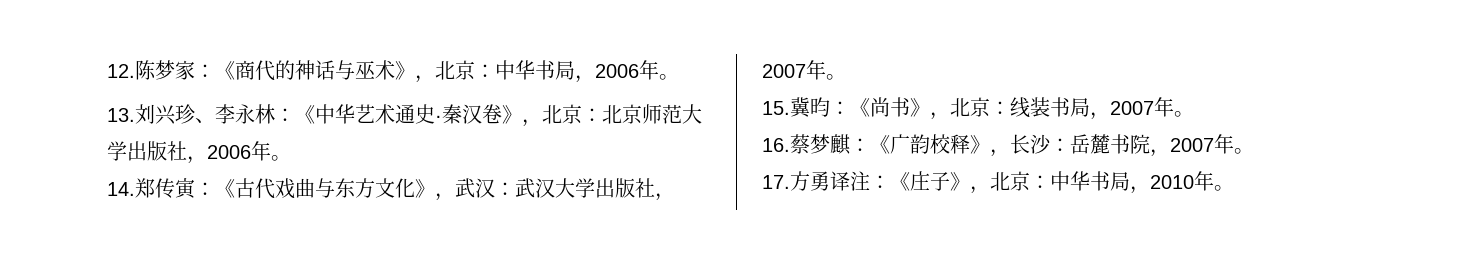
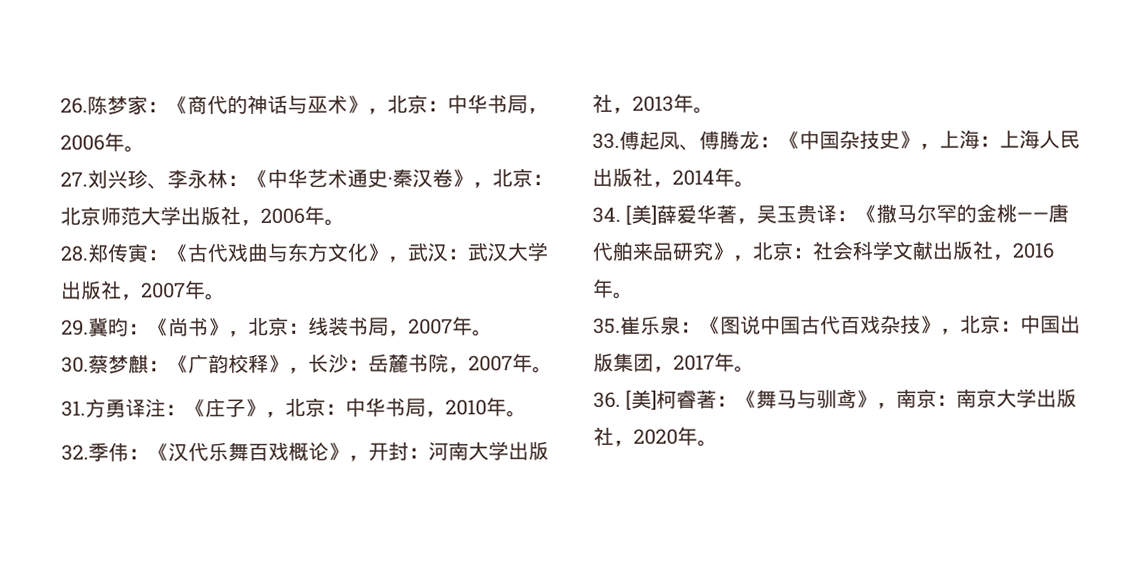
- 12.陈梦家：《商代的神话与巫术》，北京：中华书局，2006年。
+ 26.陈梦家：《商代的神话与巫术》，北京：中华书局，2006年。
- 13.刘兴珍、李永林：《中华艺术通史·秦汉卷》，北京：北京师范大学出版社，2006年。
+ 27.刘兴珍、李永林：《中华艺术通史·秦汉卷》，北京：北京师范大学出版社，2006年。
- 14.郑传寅：《古代戏曲与东方文化》，武汉：武汉大学出版社，2007年。
+ 28.郑传寅：《古代戏曲与东方文化》，武汉：武汉大学出版社，2007年。
- 15.冀昀：《尚书》，北京：线装书局，2007年。
+ 29.冀昀：《尚书》，北京：线装书局，2007年。
- 16.蔡梦麒：《广韵校释》，长沙：岳麓书院，2007年。
+ 30.蔡梦麒：《广韵校释》，长沙：岳麓书院，2007年。
- 17.方勇译注：《庄子》，北京：中华书局，2010年。
+ 31.方勇译注：《庄子》，北京：中华书局，2010年。
+ 32.季伟：《汉代乐舞百戏概论》，开封：河南大学出版社，2013年。
+ 33.傅起凤、傅腾龙：《中国杂技史》，上海：上海人民出版社，2014年。
+ 34. [美]薛爱华著，吴玉贵译：《撒马尔罕的金桃——唐代舶来品研究》，北京：社会科学文献出版社，2016年。
+ 35.崔乐泉：《图说中国古代百戏杂技》，北京：中国出版集团，2017年。
+ 36. [美]柯睿著：《舞马与驯鸢》，南京：南京大学出版社，2020年。

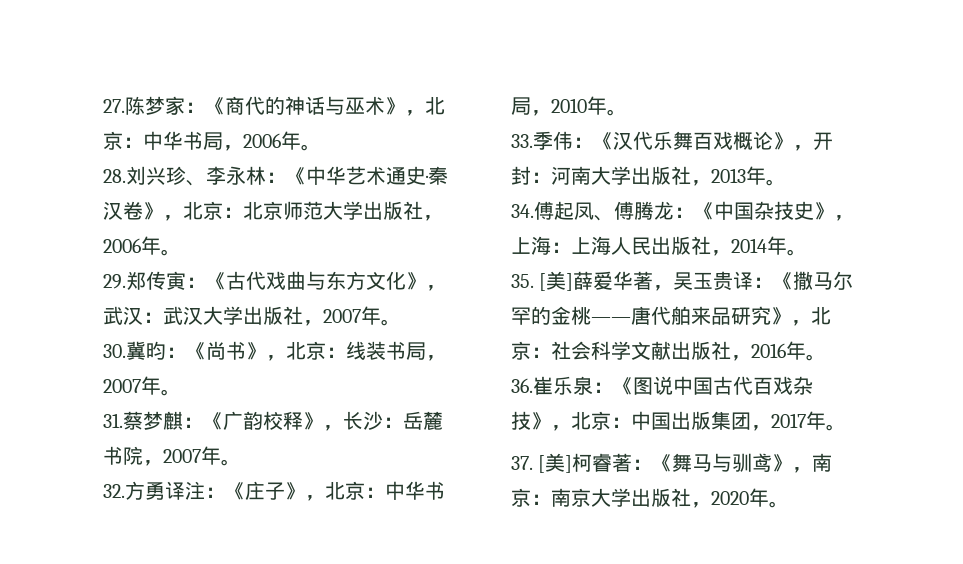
- 26.陈梦家：《商代的神话与巫术》，北京：中华书局，2006年。
+ 27.陈梦家：《商代的神话与巫术》，北京：中华书局，2006年。
- 27.刘兴珍、李永林：《中华艺术通史·秦汉卷》，北京：北京师范大学出版社，2006年。
+ 28.刘兴珍、李永林：《中华艺术通史·秦汉卷》，北京：北京师范大学出版社，2006年。
- 28.郑传寅：《古代戏曲与东方文化》，武汉：武汉大学出版社，2007年。
+ 29.郑传寅：《古代戏曲与东方文化》，武汉：武汉大学出版社，2007年。
- 29.冀昀：《尚书》，北京：线装书局，2007年。
+ 30.冀昀：《尚书》，北京：线装书局，2007年。
- 30.蔡梦麒：《广韵校释》，长沙：岳麓书院，2007年。
+ 31.蔡梦麒：《广韵校释》，长沙：岳麓书院，2007年。
- 31.方勇译注：《庄子》，北京：中华书局，2010年。
+ 32.方勇译注：《庄子》，北京：中华书局，2010年。
- 32.季伟：《汉代乐舞百戏概论》，开封：河南大学出版社，2013年。
+ 33.季伟：《汉代乐舞百戏概论》，开封：河南大学出版社，2013年。
- 33.傅起凤、傅腾龙：《中国杂技史》，上海：上海人民出版社，2014年。
+ 34.傅起凤、傅腾龙：《中国杂技史》，上海：上海人民出版社，2014年。
- 34. [美]薛爱华著，吴玉贵译：《撒马尔罕的金桃——唐代舶来品研究》，北京：社会科学文献出版社，2016年。
+ 35. [美]薛爱华著，吴玉贵译：《撒马尔罕的金桃——唐代舶来品研究》，北京：社会科学文献出版社，2016年。
- 35.崔乐泉：《图说中国古代百戏杂技》，北京：中国出版集团，2017年。
+ 36.崔乐泉：《图说中国古代百戏杂技》，北京：中国出版集团，2017年。
- 36. [美]柯睿著：《舞马与驯鸢》，南京：南京大学出版社，2020年。
+ 37. [美]柯睿著：《舞马与驯鸢》，南京：南京大学出版社，2020年。

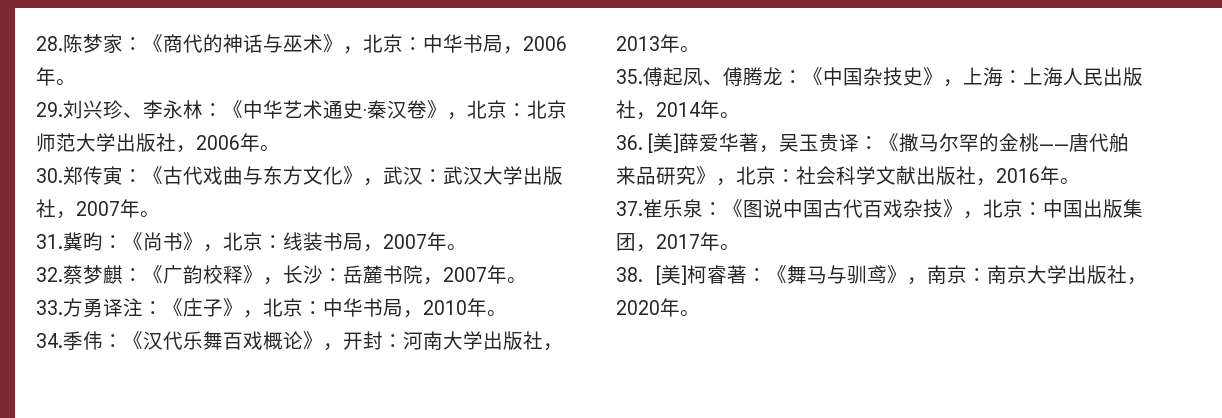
- 27.陈梦家：《商代的神话与巫术》，北京：中华书局，2006年。
+ 28.陈梦家：《商代的神话与巫术》，北京：中华书局，2006年。
- 28.刘兴珍、李永林：《中华艺术通史·秦汉卷》，北京：北京师范大学出版社，2006年。
+ 29.刘兴珍、李永林：《中华艺术通史·秦汉卷》，北京：北京师范大学出版社，2006年。
- 29.郑传寅：《古代戏曲与东方文化》，武汉：武汉大学出版社，2007年。
+ 30.郑传寅：《古代戏曲与东方文化》，武汉：武汉大学出版社，2007年。
- 30.冀昀：《尚书》，北京：线装书局，2007年。
+ 31.冀昀：《尚书》，北京：线装书局，2007年。
- 31.蔡梦麒：《广韵校释》，长沙：岳麓书院，2007年。
+ 32.蔡梦麒：《广韵校释》，长沙：岳麓书院，2007年。
- 32.方勇译注：《庄子》，北京：中华书局，2010年。
+ 33.方勇译注：《庄子》，北京：中华书局，2010年。
- 33.季伟：《汉代乐舞百戏概论》，开封：河南大学出版社，2013年。
+ 34.季伟：《汉代乐舞百戏概论》，开封：河南大学出版社，2013年。
- 34.傅起凤、傅腾龙：《中国杂技史》，上海：上海人民出版社，2014年。
+ 35.傅起凤、傅腾龙：《中国杂技史》，上海：上海人民出版社，2014年。
- 35. [美]薛爱华著，吴玉贵译：《撒马尔罕的金桃——唐代舶来品研究》，北京：社会科学文献出版社，2016年。
+ 36. [美]薛爱华著，吴玉贵译：《撒马尔罕的金桃——唐代舶来品研究》，北京：社会科学文献出版社，2016年。
- 36.崔乐泉：《图说中国古代百戏杂技》，北京：中国出版集团，2017年。
+ 37.崔乐泉：《图说中国古代百戏杂技》，北京：中国出版集团，2017年。
- 37. [美]柯睿著：《舞马与驯鸢》，南京：南京大学出版社，2020年。
+ 38. [美]柯睿著：《舞马与驯鸢》，南京：南京大学出版社，2020年。

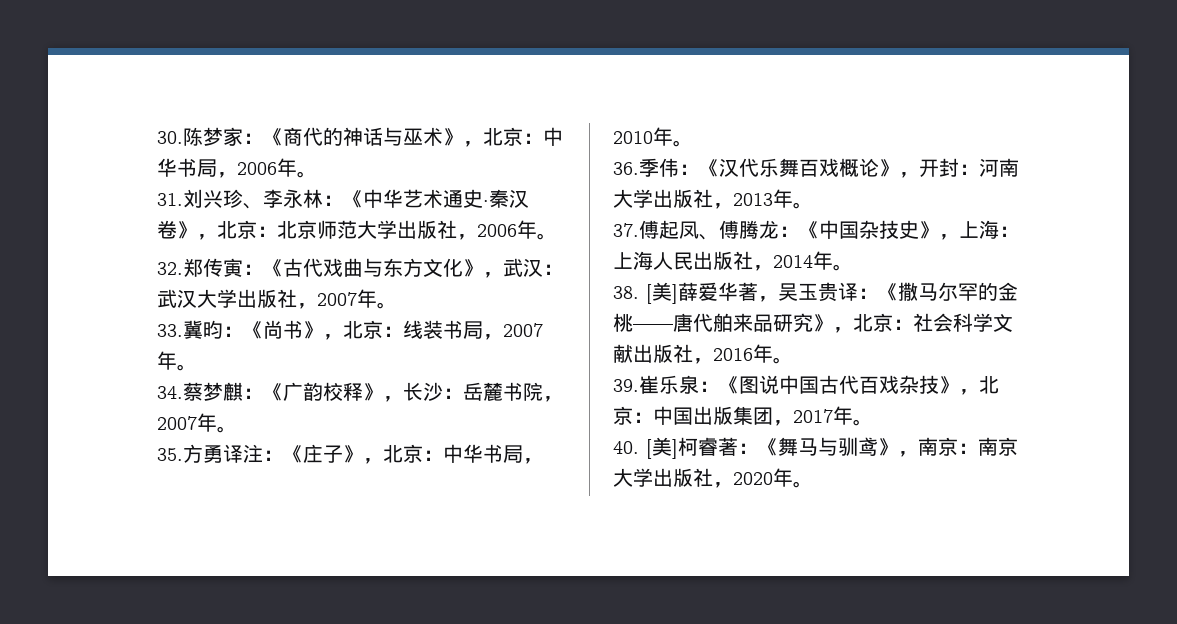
- 28.陈梦家：《商代的神话与巫术》，北京：中华书局，2006年。
+ 30.陈梦家：《商代的神话与巫术》，北京：中华书局，2006年。
- 29.刘兴珍、李永林：《中华艺术通史·秦汉卷》，北京：北京师范大学出版社，2006年。
+ 31.刘兴珍、李永林：《中华艺术通史·秦汉卷》，北京：北京师范大学出版社，2006年。
- 30.郑传寅：《古代戏曲与东方文化》，武汉：武汉大学出版社，2007年。
+ 32.郑传寅：《古代戏曲与东方文化》，武汉：武汉大学出版社，2007年。
- 31.冀昀：《尚书》，北京：线装书局，2007年。
+ 33.冀昀：《尚书》，北京：线装书局，2007年。
- 32.蔡梦麒：《广韵校释》，长沙：岳麓书院，2007年。
+ 34.蔡梦麒：《广韵校释》，长沙：岳麓书院，2007年。
- 33.方勇译注：《庄子》，北京：中华书局，2010年。
+ 35.方勇译注：《庄子》，北京：中华书局，2010年。
- 34.季伟：《汉代乐舞百戏概论》，开封：河南大学出版社，2013年。
+ 36.季伟：《汉代乐舞百戏概论》，开封：河南大学出版社，2013年。
- 35.傅起凤、傅腾龙：《中国杂技史》，上海：上海人民出版社，2014年。
+ 37.傅起凤、傅腾龙：《中国杂技史》，上海：上海人民出版社，2014年。
- 36. [美]薛爱华著，吴玉贵译：《撒马尔罕的金桃——唐代舶来品研究》，北京：社会科学文献出版社，2016年。
+ 38. [美]薛爱华著，吴玉贵译：《撒马尔罕的金桃——唐代舶来品研究》，北京：社会科学文献出版社，2016年。
- 37.崔乐泉：《图说中国古代百戏杂技》，北京：中国出版集团，2017年。
+ 39.崔乐泉：《图说中国古代百戏杂技》，北京：中国出版集团，2017年。
- 38. [美]柯睿著：《舞马与驯鸢》，南京：南京大学出版社，2020年。
+ 40. [美]柯睿著：《舞马与驯鸢》，南京：南京大学出版社，2020年。

